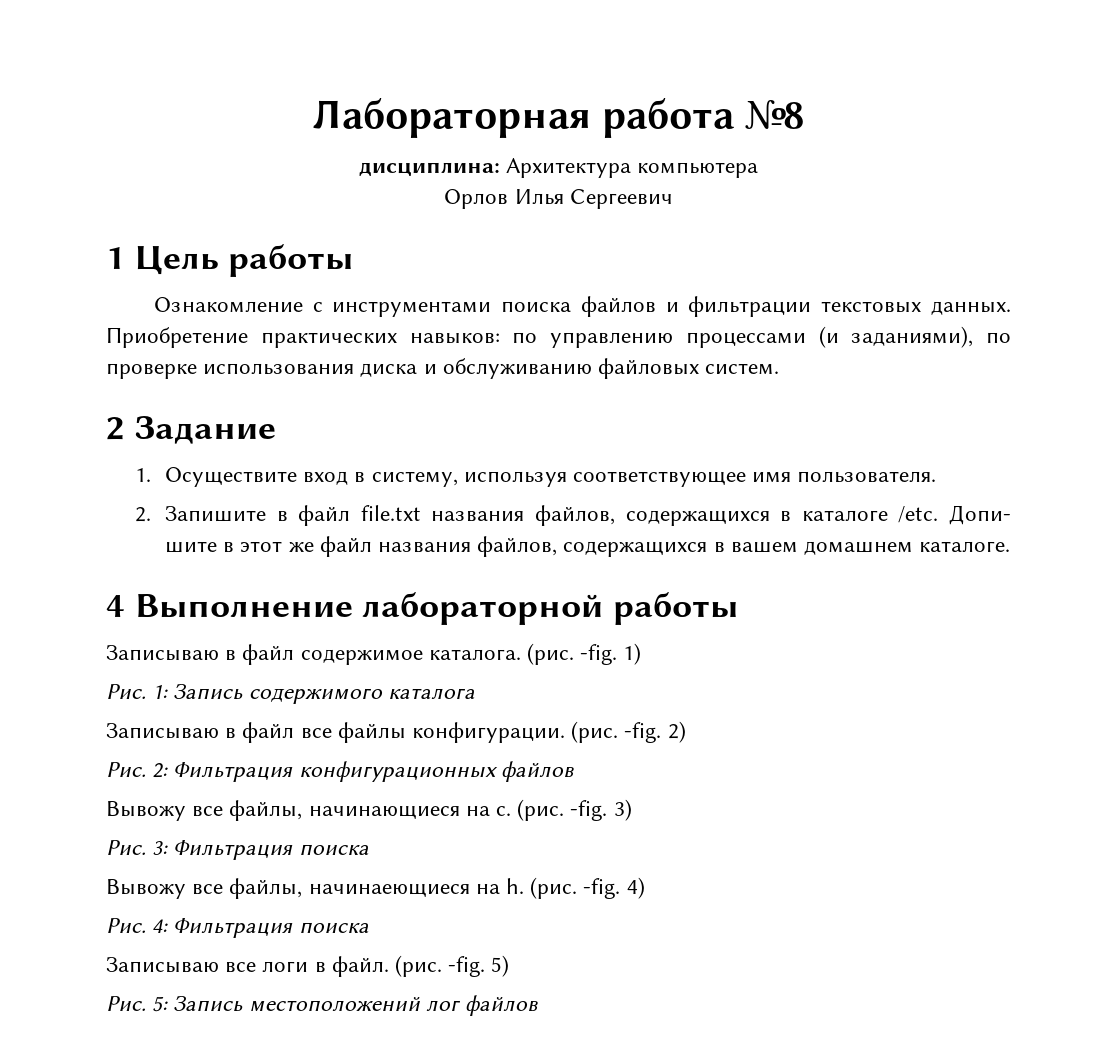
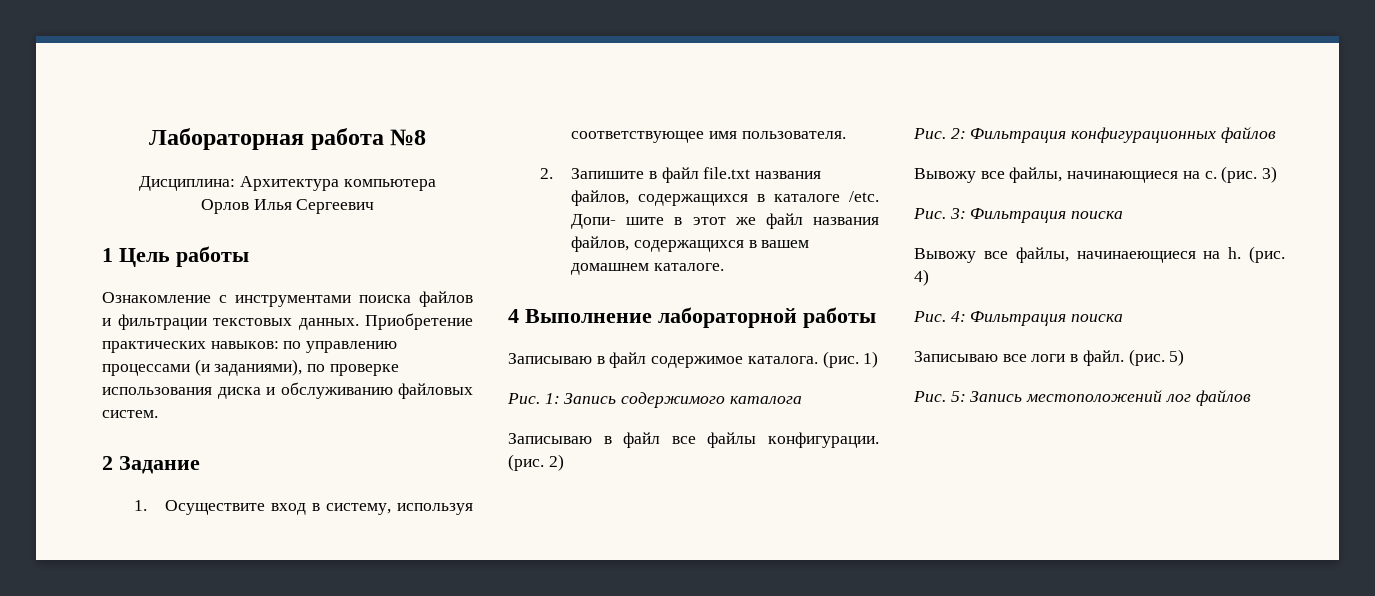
- дисциплина: Архитектура компьютера
+ Дисциплина: Архитектура компьютера
- Записываю в файл содержимое каталога. (рис. -fig.
+ Записываю в файл содержимое каталога. (рис.
- Записываю в файл все файлы конфигурации. (рис. -fig.
+ Записываю в файл все файлы конфигурации. (рис.
- Вывожу все файлы, начинающиеся на с. (рис. -fig.
+ Вывожу все файлы, начинающиеся на с. (рис.
- Вывожу все файлы, начинаеющиеся на h. (рис. -fig.
+ Вывожу все файлы, начинаеющиеся на h. (рис.
- Записываю все логи в файл. (рис. -fig.
+ Записываю все логи в файл. (рис.

